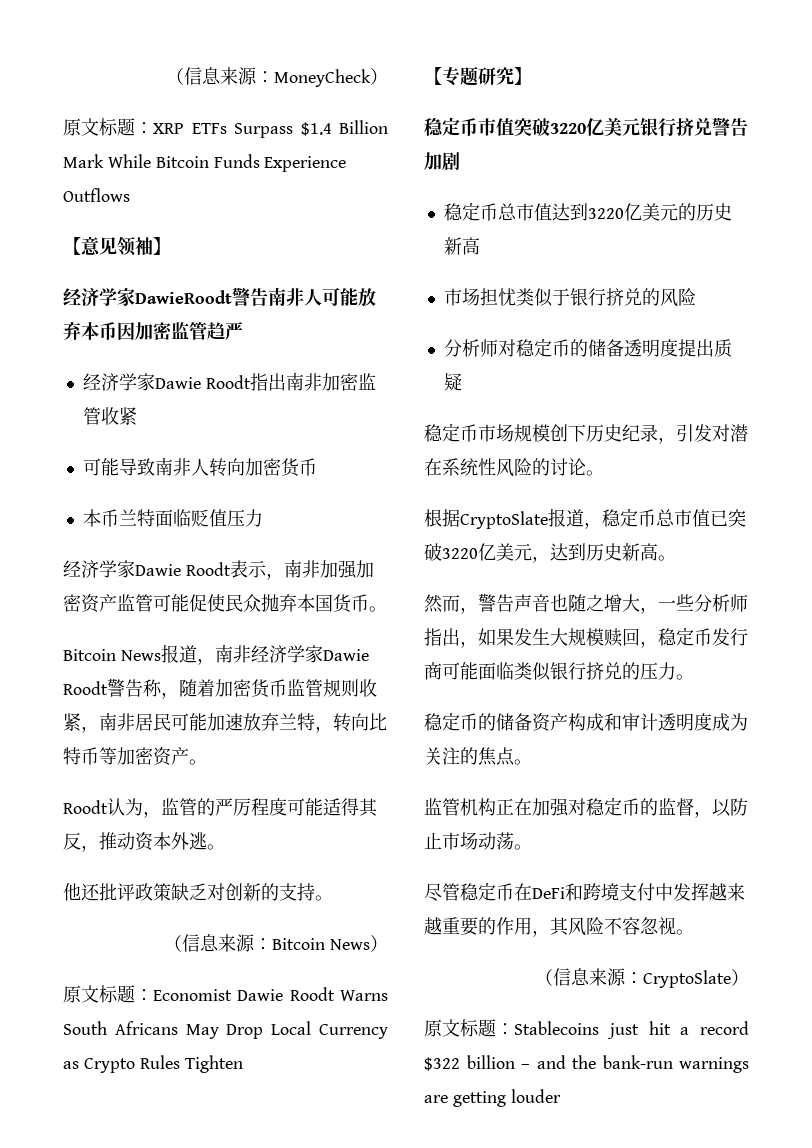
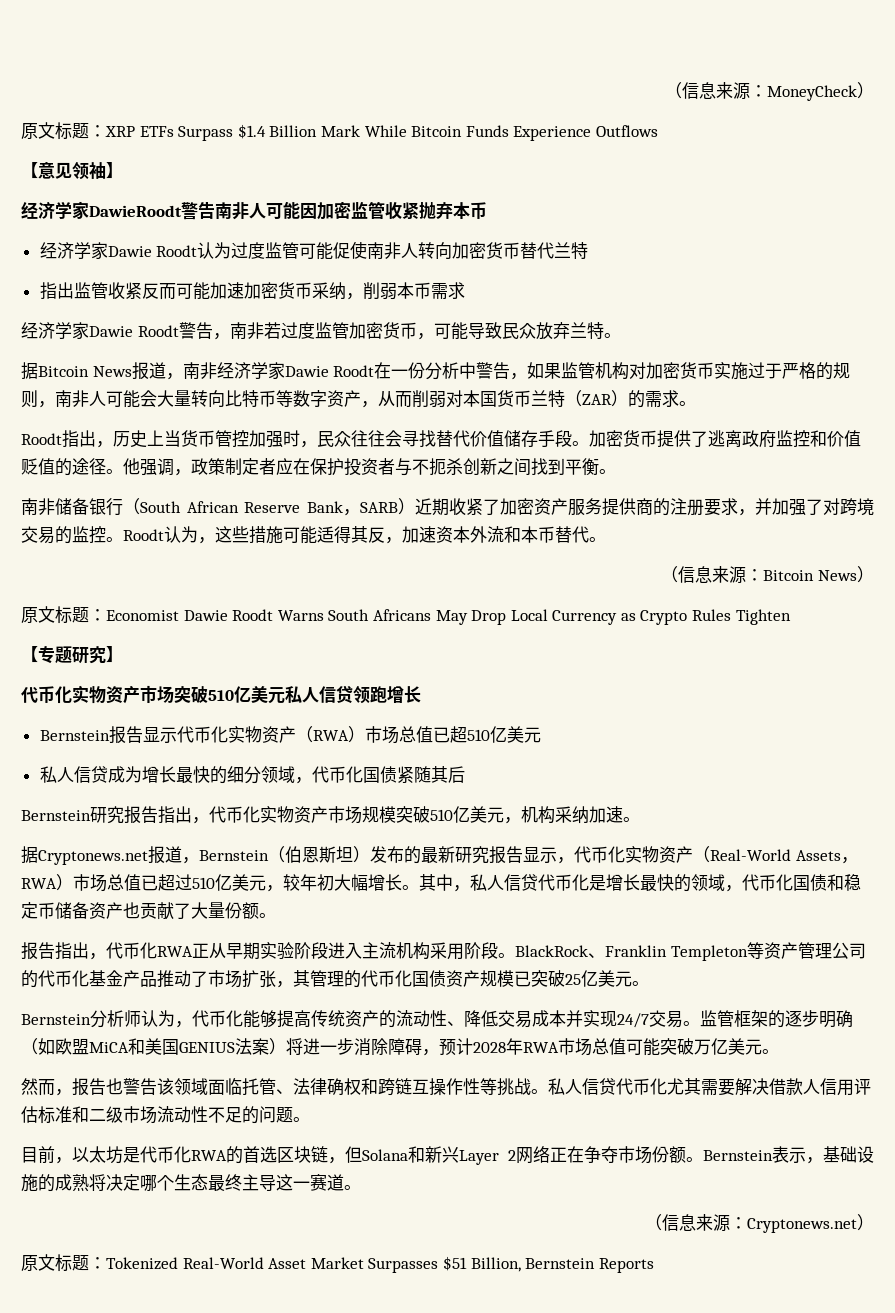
- 经济学家DawieRoodt警告南非人可能放弃本币因加密监管趋严
- 经济学家Dawie Roodt指出南非加密监管收紧
- 可能导致南非人转向加密货币
- 本币兰特面临贬值压力
- 经济学家Dawie Roodt表示，南非加强加密资产监管可能促使民众抛弃本国货币。
- Bitcoin News报道，南非经济学家Dawie Roodt警告称，随着加密货币监管规则收紧，南非居民可能加速放弃兰特，转向比特币等加密资产。
- Roodt认为，监管的严厉程度可能适得其反，推动资本外逃。
- 他还批评政策缺乏对创新的支持。
+ 经济学家DawieRoodt警告南非人可能因加密监管收紧抛弃本币
+ 经济学家Dawie Roodt认为过度监管可能促使南非人转向加密货币替代兰特
+ 指出监管收紧反而可能加速加密货币采纳，削弱本币需求
+ 经济学家Dawie Roodt警告，南非若过度监管加密货币，可能导致民众放弃兰特。
+ 据Bitcoin News报道，南非经济学家Dawie Roodt在一份分析中警告，如果监管机构对加密货币实施过于严格的规则，南非人可能会大量转向比特币等数字资产，从而削弱对本国货币兰特（ZAR）的需求。
+ Roodt指出，历史上当货币管控加强时，民众往往会寻找替代价值储存手段。加密货币提供了逃离政府监控和价值贬值的途径。他强调，政策制定者应在保护投资者与不扼杀创新之间找到平衡。
+ 南非储备银行（South African Reserve Bank，SARB）近期收紧了加密资产服务提供商的注册要求，并加强了对跨境交易的监控。Roodt认为，这些措施可能适得其反，加速资本外流和本币替代。
- 稳定币市值突破3220亿美元银行挤兑警告加剧
- 稳定币总市值达到3220亿美元的历史新高
- 市场担忧类似于银行挤兑的风险
- 分析师对稳定币的储备透明度提出质疑
- 稳定币市场规模创下历史纪录，引发对潜在系统性风险的讨论。
- 根据CryptoSlate报道，稳定币总市值已突破3220亿美元，达到历史新高。
- 然而，警告声音也随之增大，一些分析师指出，如果发生大规模赎回，稳定币发行商可能面临类似银行挤兑的压力。
- 稳定币的储备资产构成和审计透明度成为关注的焦点。
- 监管机构正在加强对稳定币的监督，以防止市场动荡。
- 尽管稳定币在DeFi和跨境支付中发挥越来越重要的作用，其风险不容忽视。
- （信息来源：CryptoSlate）
- 原文标题：Stablecoins just hit a record $322 billion – and the bank-run warnings are getting louder
+ 代币化实物资产市场突破510亿美元私人信贷领跑增长
+ Bernstein报告显示代币化实物资产（RWA）市场总值已超510亿美元
+ 私人信贷成为增长最快的细分领域，代币化国债紧随其后
+ Bernstein研究报告指出，代币化实物资产市场规模突破510亿美元，机构采纳加速。
+ 据Cryptonews.net报道，Bernstein（伯恩斯坦）发布的最新研究报告显示，代币化实物资产（Real-World Assets，RWA）市场总值已超过510亿美元，较年初大幅增长。其中，私人信贷代币化是增长最快的领域，代币化国债和稳定币储备资产也贡献了大量份额。
+ 报告指出，代币化RWA正从早期实验阶段进入主流机构采用阶段。BlackRock、Franklin Templeton等资产管理公司的代币化基金产品推动了市场扩张，其管理的代币化国债资产规模已突破25亿美元。
+ Bernstein分析师认为，代币化能够提高传统资产的流动性、降低交易成本并实现24/7交易。监管框架的逐步明确（如欧盟MiCA和美国GENIUS法案）将进一步消除障碍，预计2028年RWA市场总值可能突破万亿美元。
+ 然而，报告也警告该领域面临托管、法律确权和跨链互操作性等挑战。私人信贷代币化尤其需要解决借款人信用评估标准和二级市场流动性不足的问题。
+ 目前，以太坊是代币化RWA的首选区块链，但Solana和新兴Layer 2网络正在争夺市场份额。Bernstein表示，基础设施的成熟将决定哪个生态最终主导这一赛道。
+ （信息来源：Cryptonews.net）
+ 原文标题：Tokenized Real-World Asset Market Surpasses $51 Billion, Bernstein Reports

